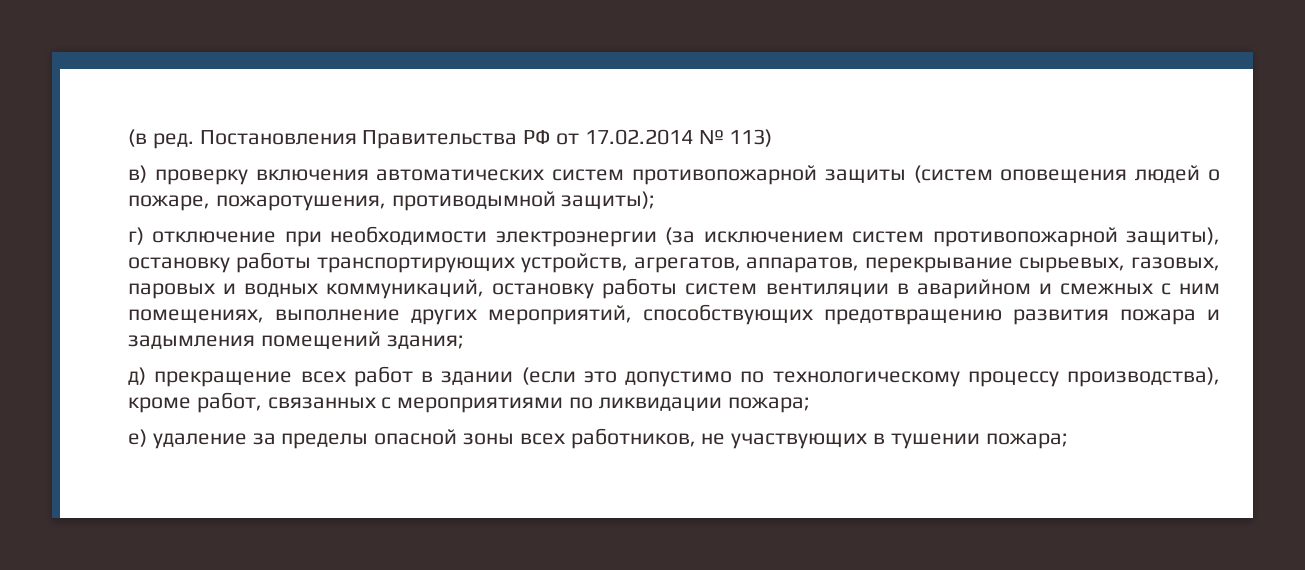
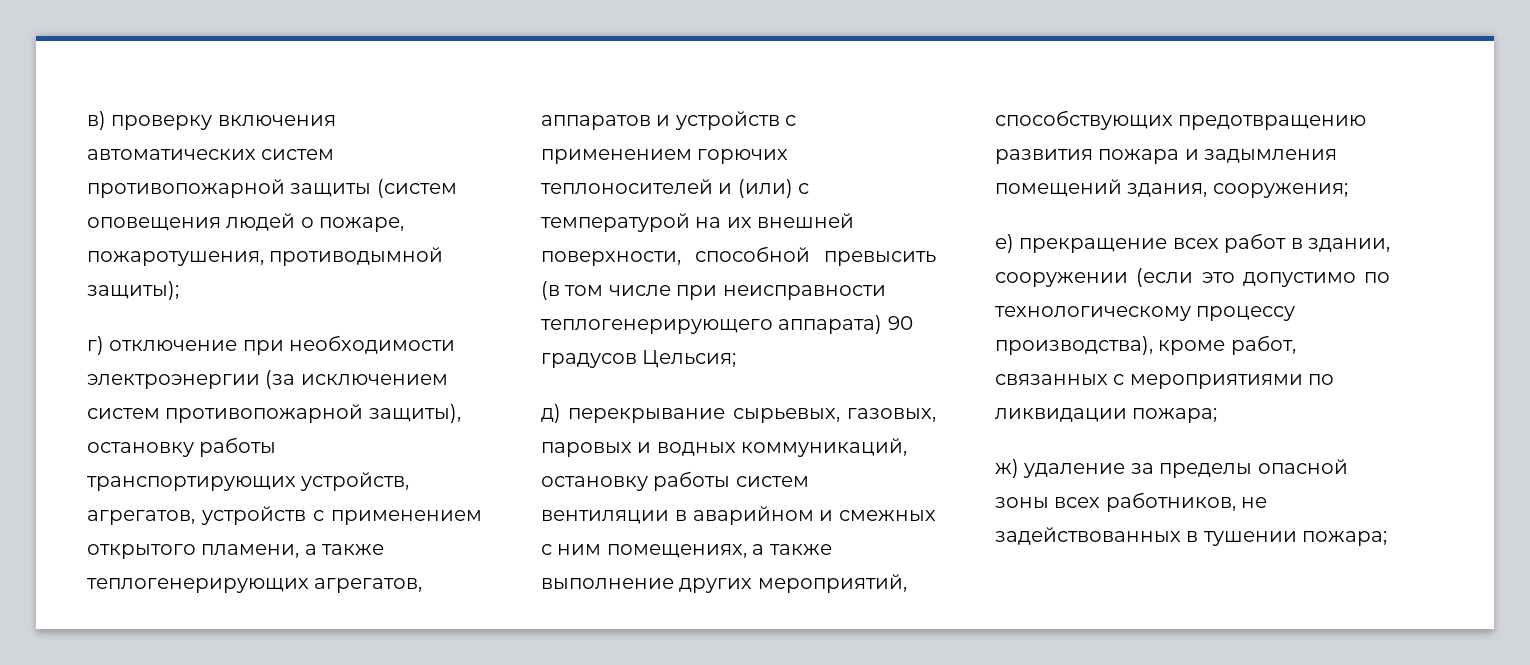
- (в ред. Постановления Правительства РФ от 17.02.2014 № 113)
- г) отключение при необходимости электроэнергии (за исключением систем противопожарной защиты), остановку работы транспортирующих устройств, агрегатов, аппаратов, перекрывание сырьевых, газовых, паровых и водных коммуникаций, остановку работы систем вентиляции в аварийном и смежных с ним помещениях, выполнение других мероприятий, способствующих предотвращению развития пожара и задымления помещений здания;
- д) прекращение всех работ в здании (если это допустимо по технологическому процессу производства), кроме работ, связанных с мероприятиями по ликвидации пожара;
+ г) отключение при необходимости электроэнергии (за исключением систем противопожарной защиты), остановку работы транспортирующих устройств, агрегатов, устройств с применением открытого пламени, а также теплогенерирующих агрегатов, аппаратов и устройств с применением горючих теплоносителей и (или) с температурой на их внешней поверхности, способной превысить (в том числе при неисправности теплогенерирующего аппарата) 90 градусов Цельсия;
+ д) перекрывание сырьевых, газовых, паровых и водных коммуникаций, остановку работы систем вентиляции в аварийном и смежных с ним помещениях, а также выполнение других мероприятий, способствующих предотвращению развития пожара и задымления помещений здания, сооружения;
+ е) прекращение всех работ в здании, сооружении (если это допустимо по технологическому процессу производства), кроме работ, связанных с мероприятиями по ликвидации пожара;
- е) удаление за пределы опасной зоны всех работников, не участвующих в тушении пожара;
+ ж) удаление за пределы опасной зоны всех работников, не задействованных в тушении пожара;

